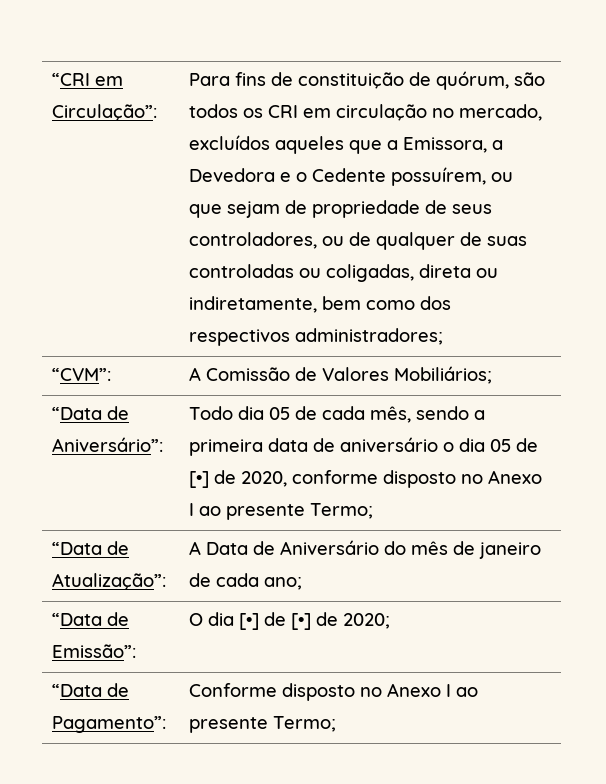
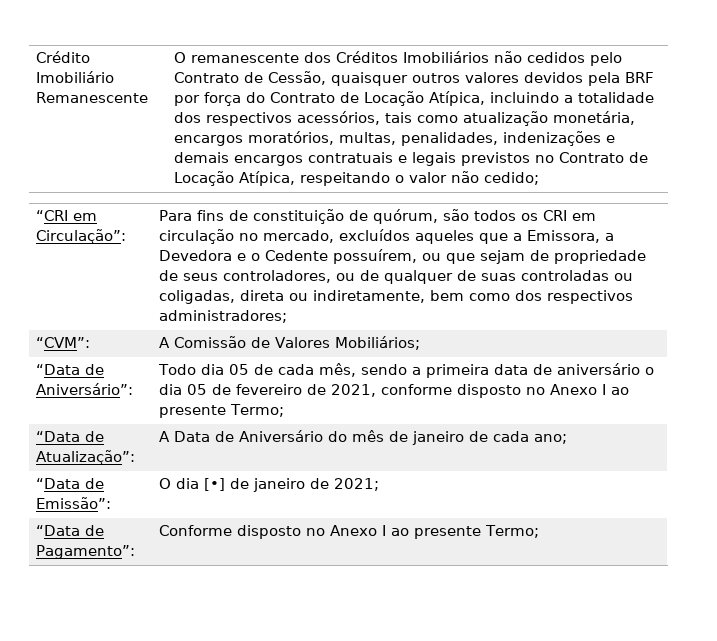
+ Crédito Imobiliário Remanescente | O remanescente dos Créditos Imobiliários não cedidos pelo Contrato de Cessão, quaisquer outros valores devidos pela BRF por força do Contrato de Locação Atípica, incluindo a totalidade dos respectivos acessórios, tais como atualização monetária, encargos moratórios, multas, penalidades, indenizações e demais encargos contratuais e legais previstos no Contrato de Locação Atípica, respeitando o valor não cedido;
- “Data de Aniversário”: | Todo dia 05 de cada mês, sendo a primeira data de aniversário o dia 05 de [•] de 2020, conforme disposto no Anexo I ao presente Termo;
+ “Data de Aniversário”: | Todo dia 05 de cada mês, sendo a primeira data de aniversário o dia 05 de fevereiro de 2021, conforme disposto no Anexo I ao presente Termo;
- “Data de Emissão”: | O dia [•] de [•] de 2020;
+ “Data de Emissão”: | O dia [•] de janeiro de 2021;

